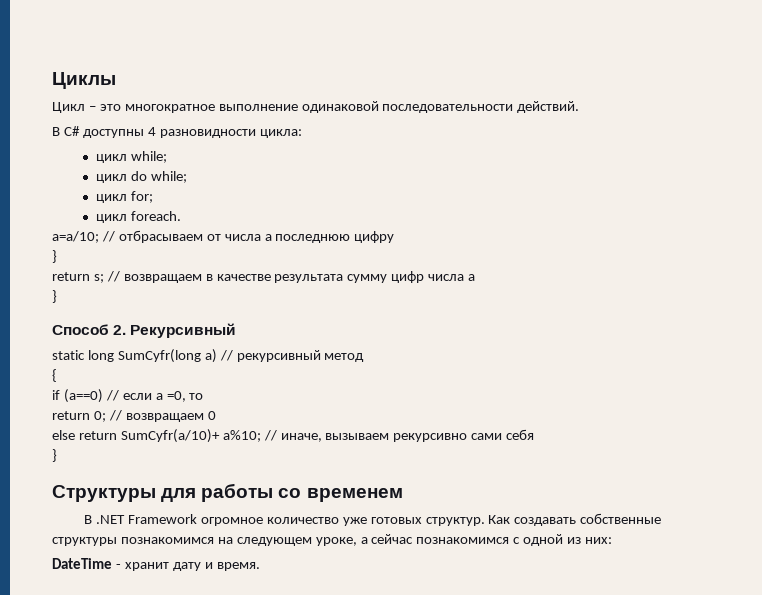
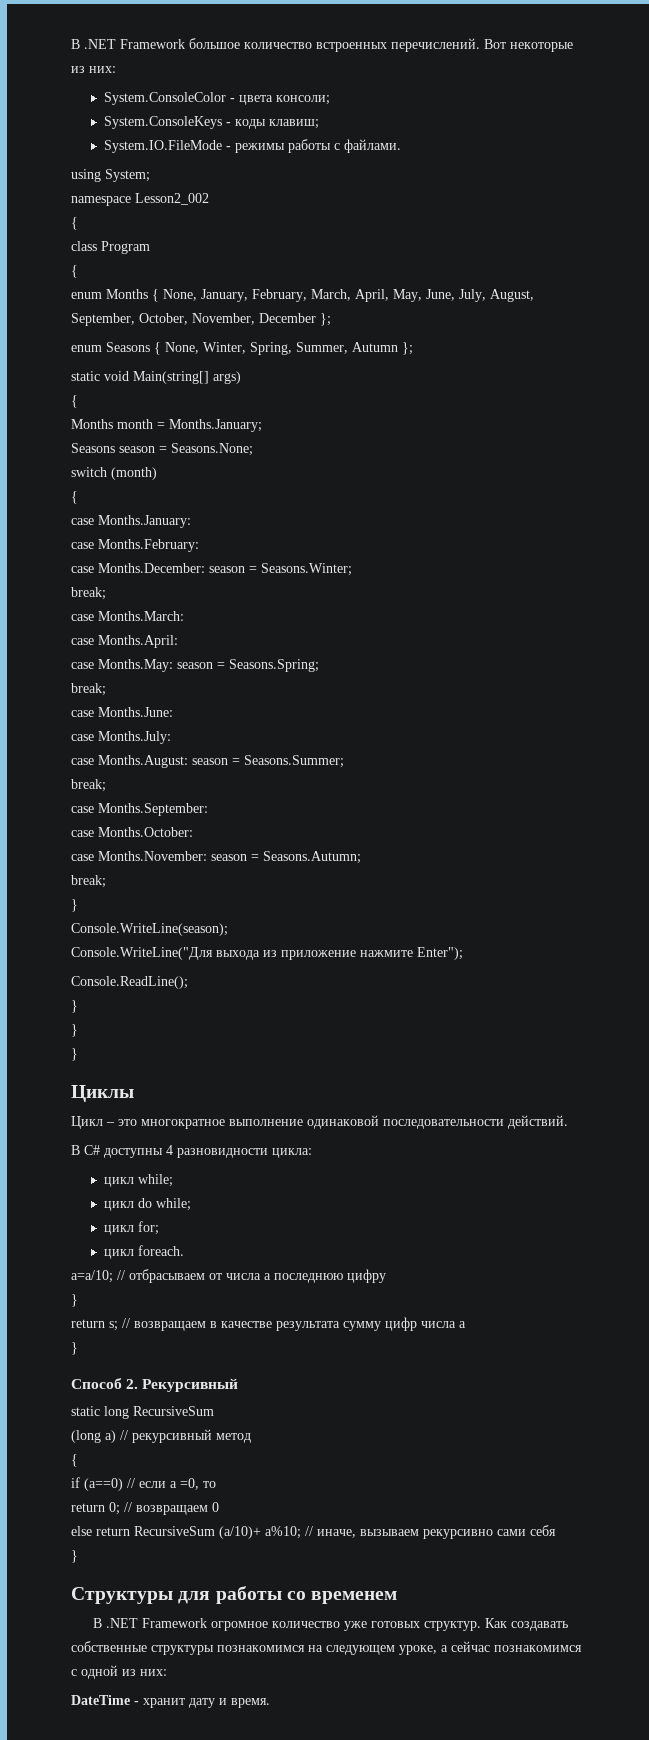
+ В .NET Framework большое количество встроенных перечислений. Вот некоторые из них:
+ System.ConsoleColor - цвета консоли;
+ System.ConsoleKeys - коды клавиш;
+ System.IO.FileMode - режимы работы с файлами.
+ using System;
+ namespace Lesson2_002
+ {
+ class Program
+ {
+ enum Months { None, January, February, March, April, May, June, July, August, September, October, November, December };
+ enum Seasons { None, Winter, Spring, Summer, Autumn };
+ static void Main(string[] args)
+ {
+ Months month = Months.January;
+ Seasons season = Seasons.None;
+ switch (month)
+ {
+ case Months.January:
+ case Months.February:
+ case Months.December: season = Seasons.Winter;
+ break;
+ case Months.March:
+ case Months.April:
+ case Months.May: season = Seasons.Spring;
+ break;
+ case Months.June:
+ case Months.July:
+ case Months.August: season = Seasons.Summer;
+ break;
+ case Months.September:
+ case Months.October:
+ case Months.November: season = Seasons.Autumn;
+ break;
+ }
+ Console.WriteLine(season);
+ Console.WriteLine("Для выхода из приложение нажмите Enter");
+ Console.ReadLine();
+ }
+ }
+ }
- static long SumCyfr(long a) // рекурсивный метод
+ static long RecursiveSum
+ (long a) // рекурсивный метод
- else return SumCyfr(a/10)+ a%10; // иначе, вызываем рекурсивно сами себя
+ else return RecursiveSum (a/10)+ a%10; // иначе, вызываем рекурсивно сами себя

